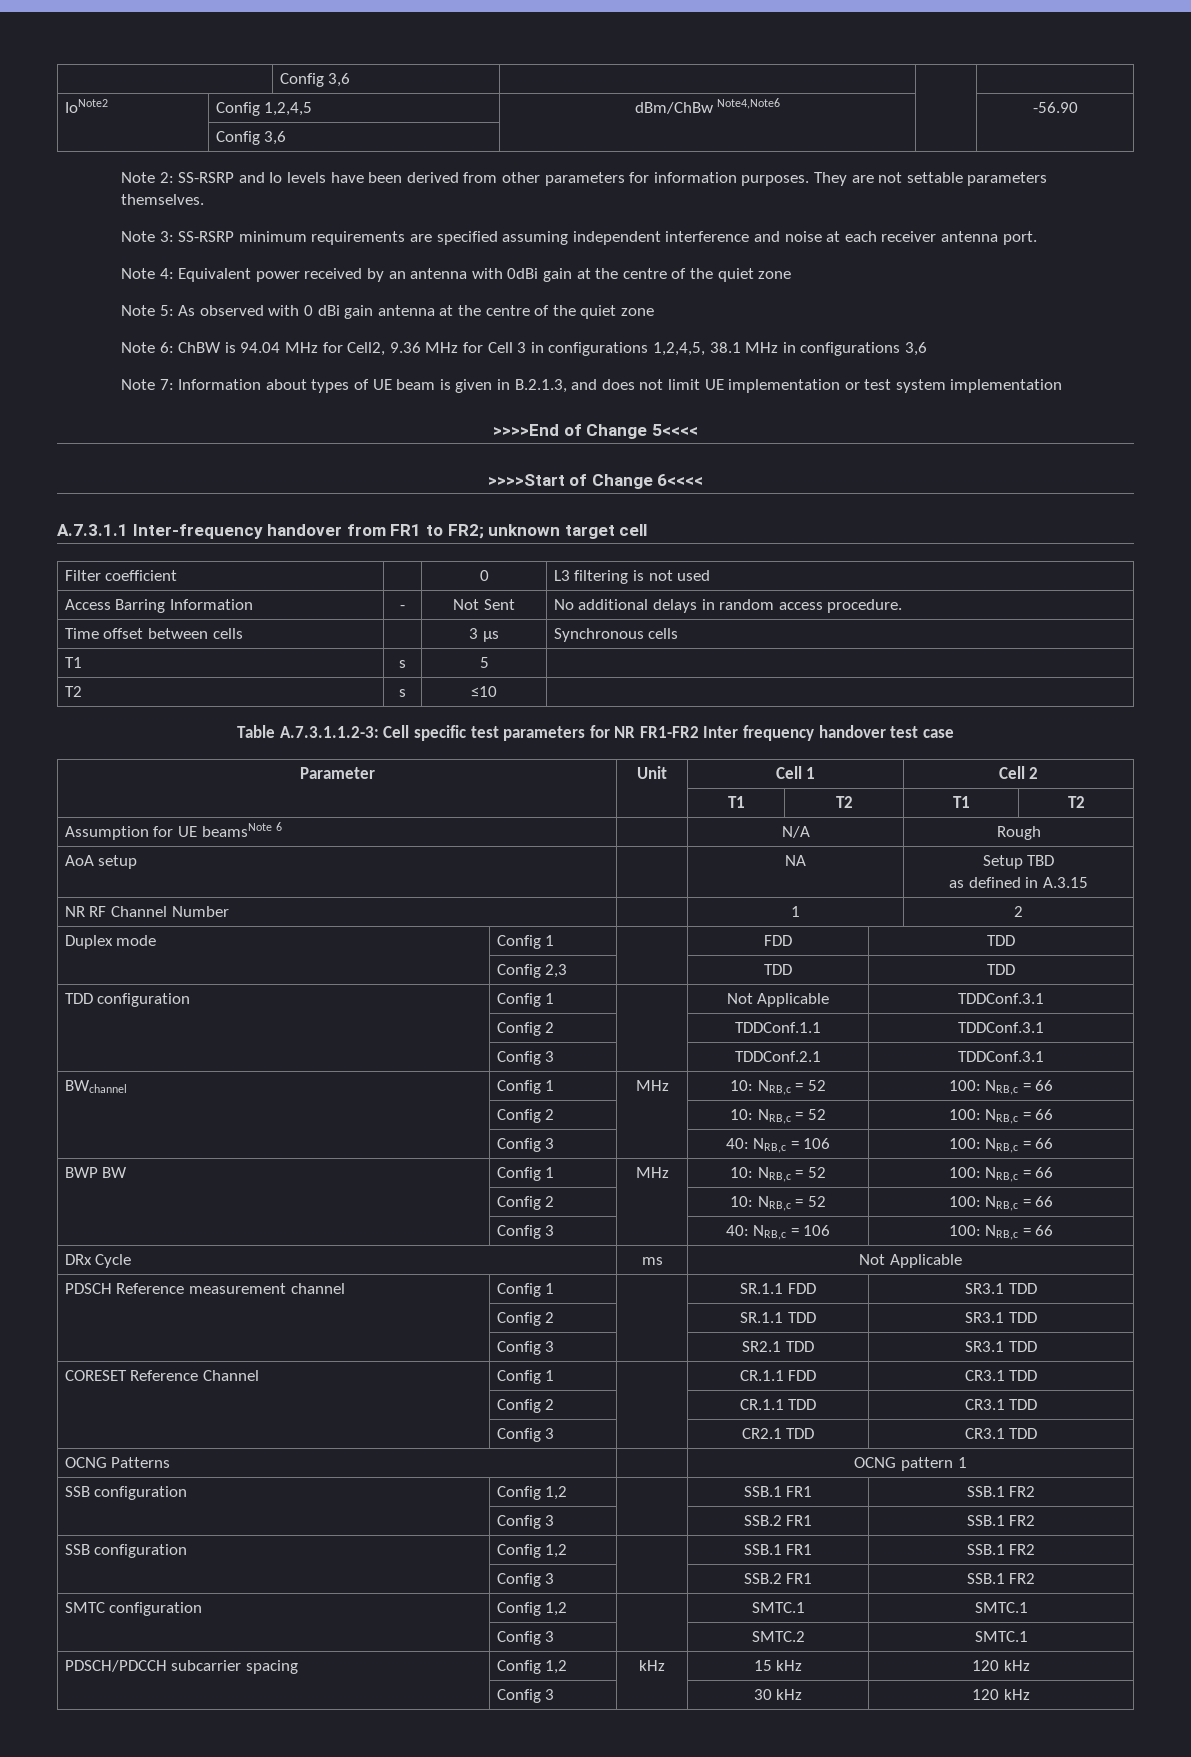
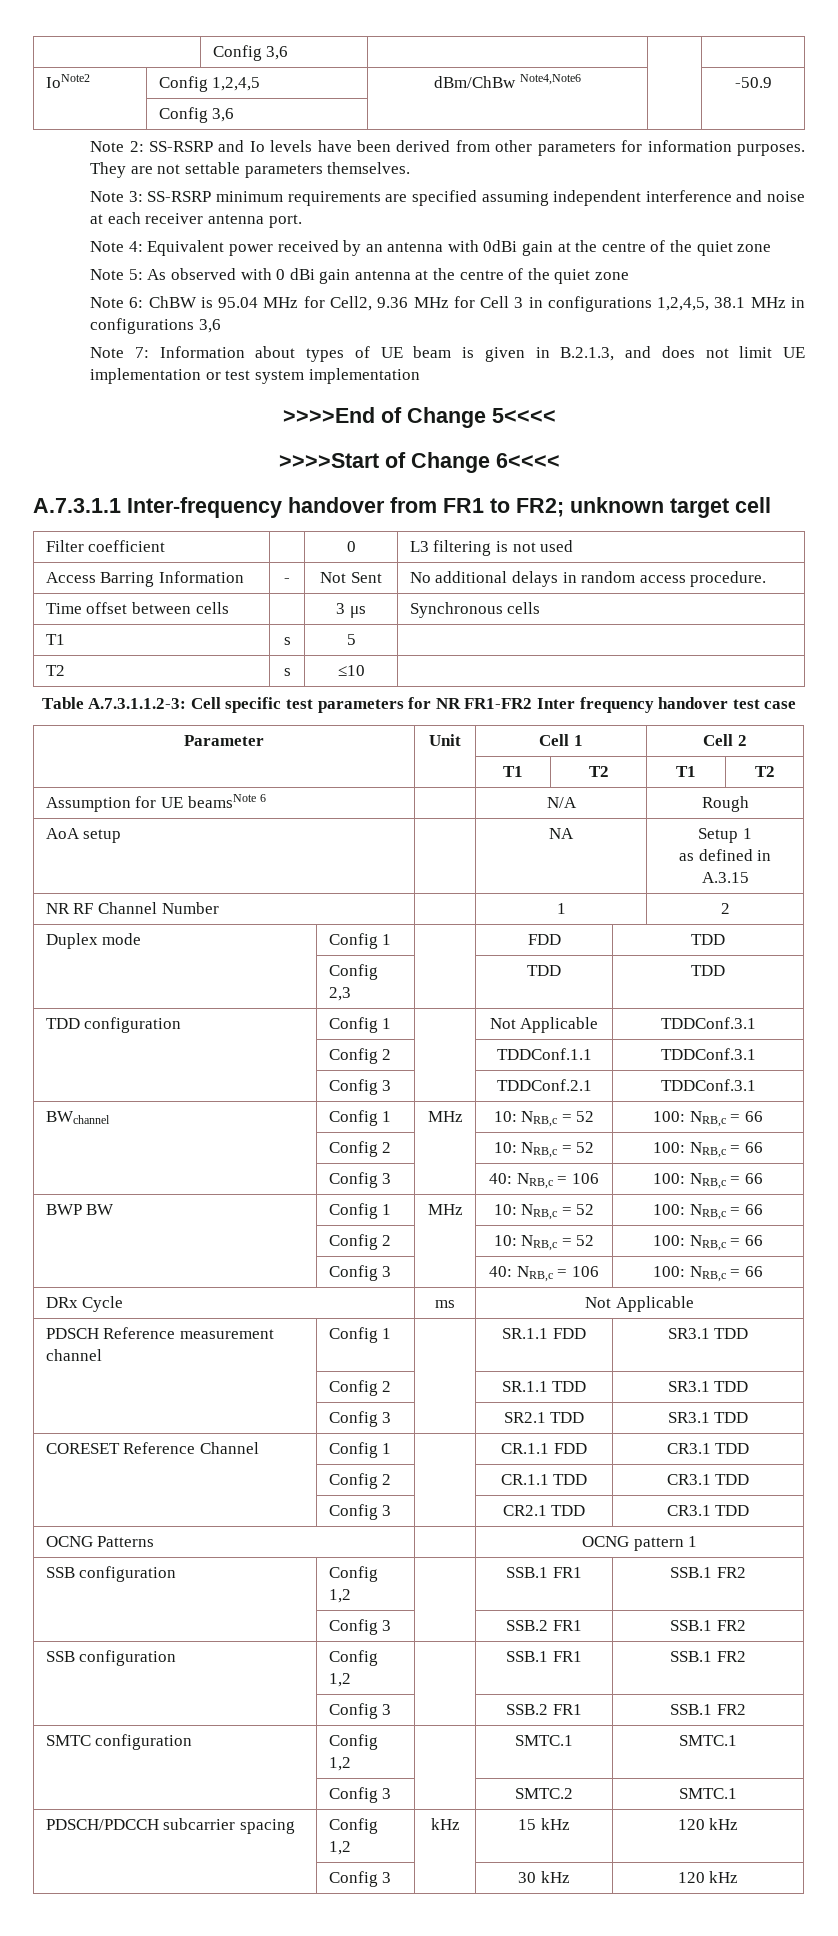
- IoNote2 | Config 1,2,4,5 | dBm/ChBw Note4,Note6 | | -56.90
+ IoNote2 | Config 1,2,4,5 | dBm/ChBw Note4,Note6 | | -50.9
- Note 6: ChBW is 94.04 MHz for Cell2, 9.36 MHz for Cell 3 in configurations 1,2,4,5, 38.1 MHz in configurations 3,6
+ Note 6: ChBW is 95.04 MHz for Cell2, 9.36 MHz for Cell 3 in configurations 1,2,4,5, 38.1 MHz in configurations 3,6
- AoA setup | | NA | Setup TBD
+ AoA setup | | NA | Setup 1

